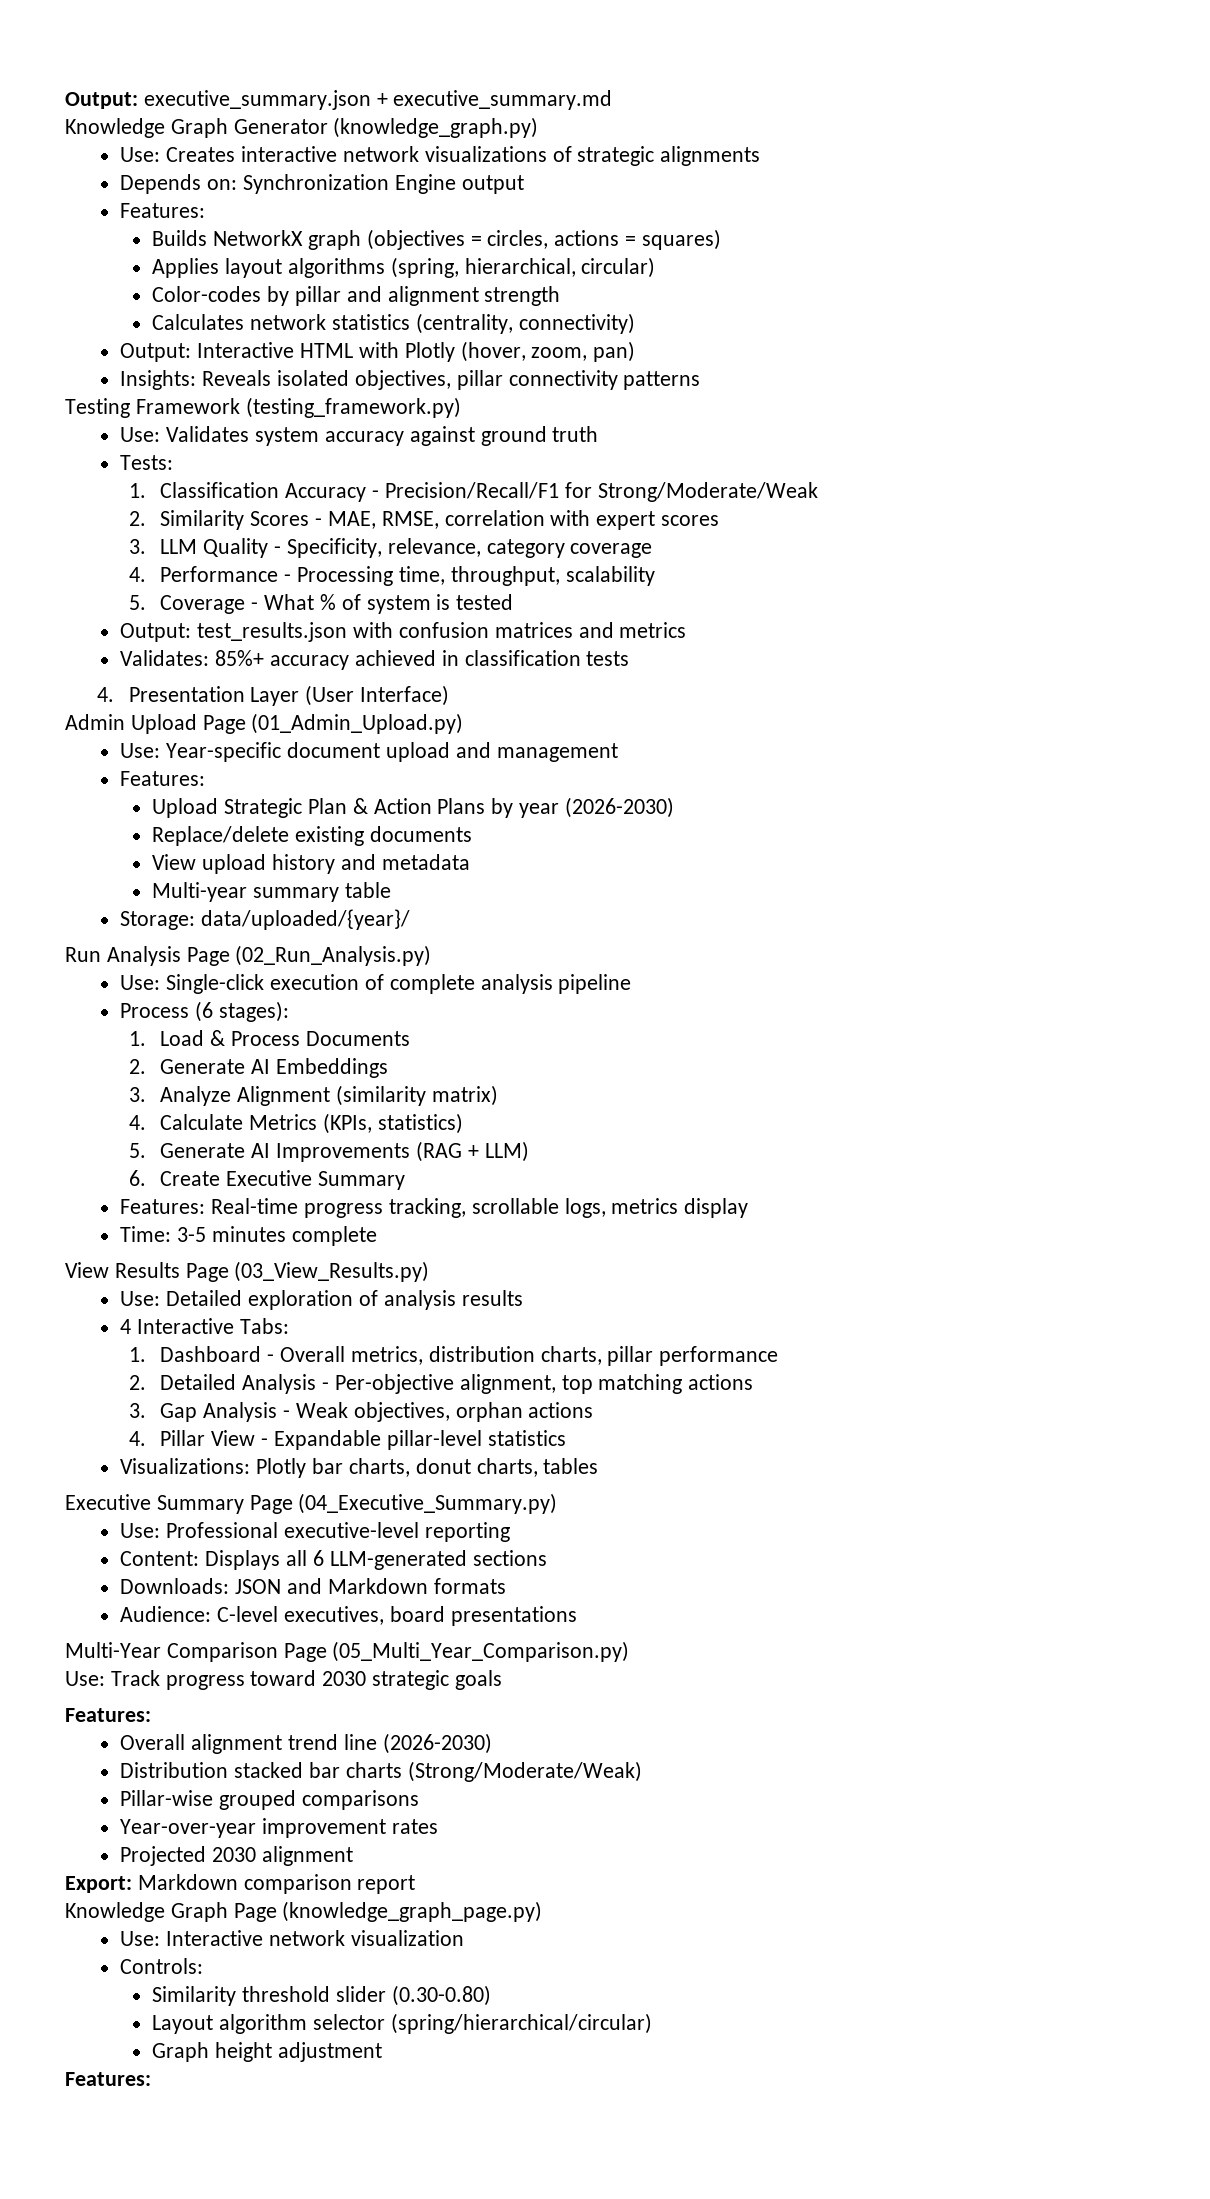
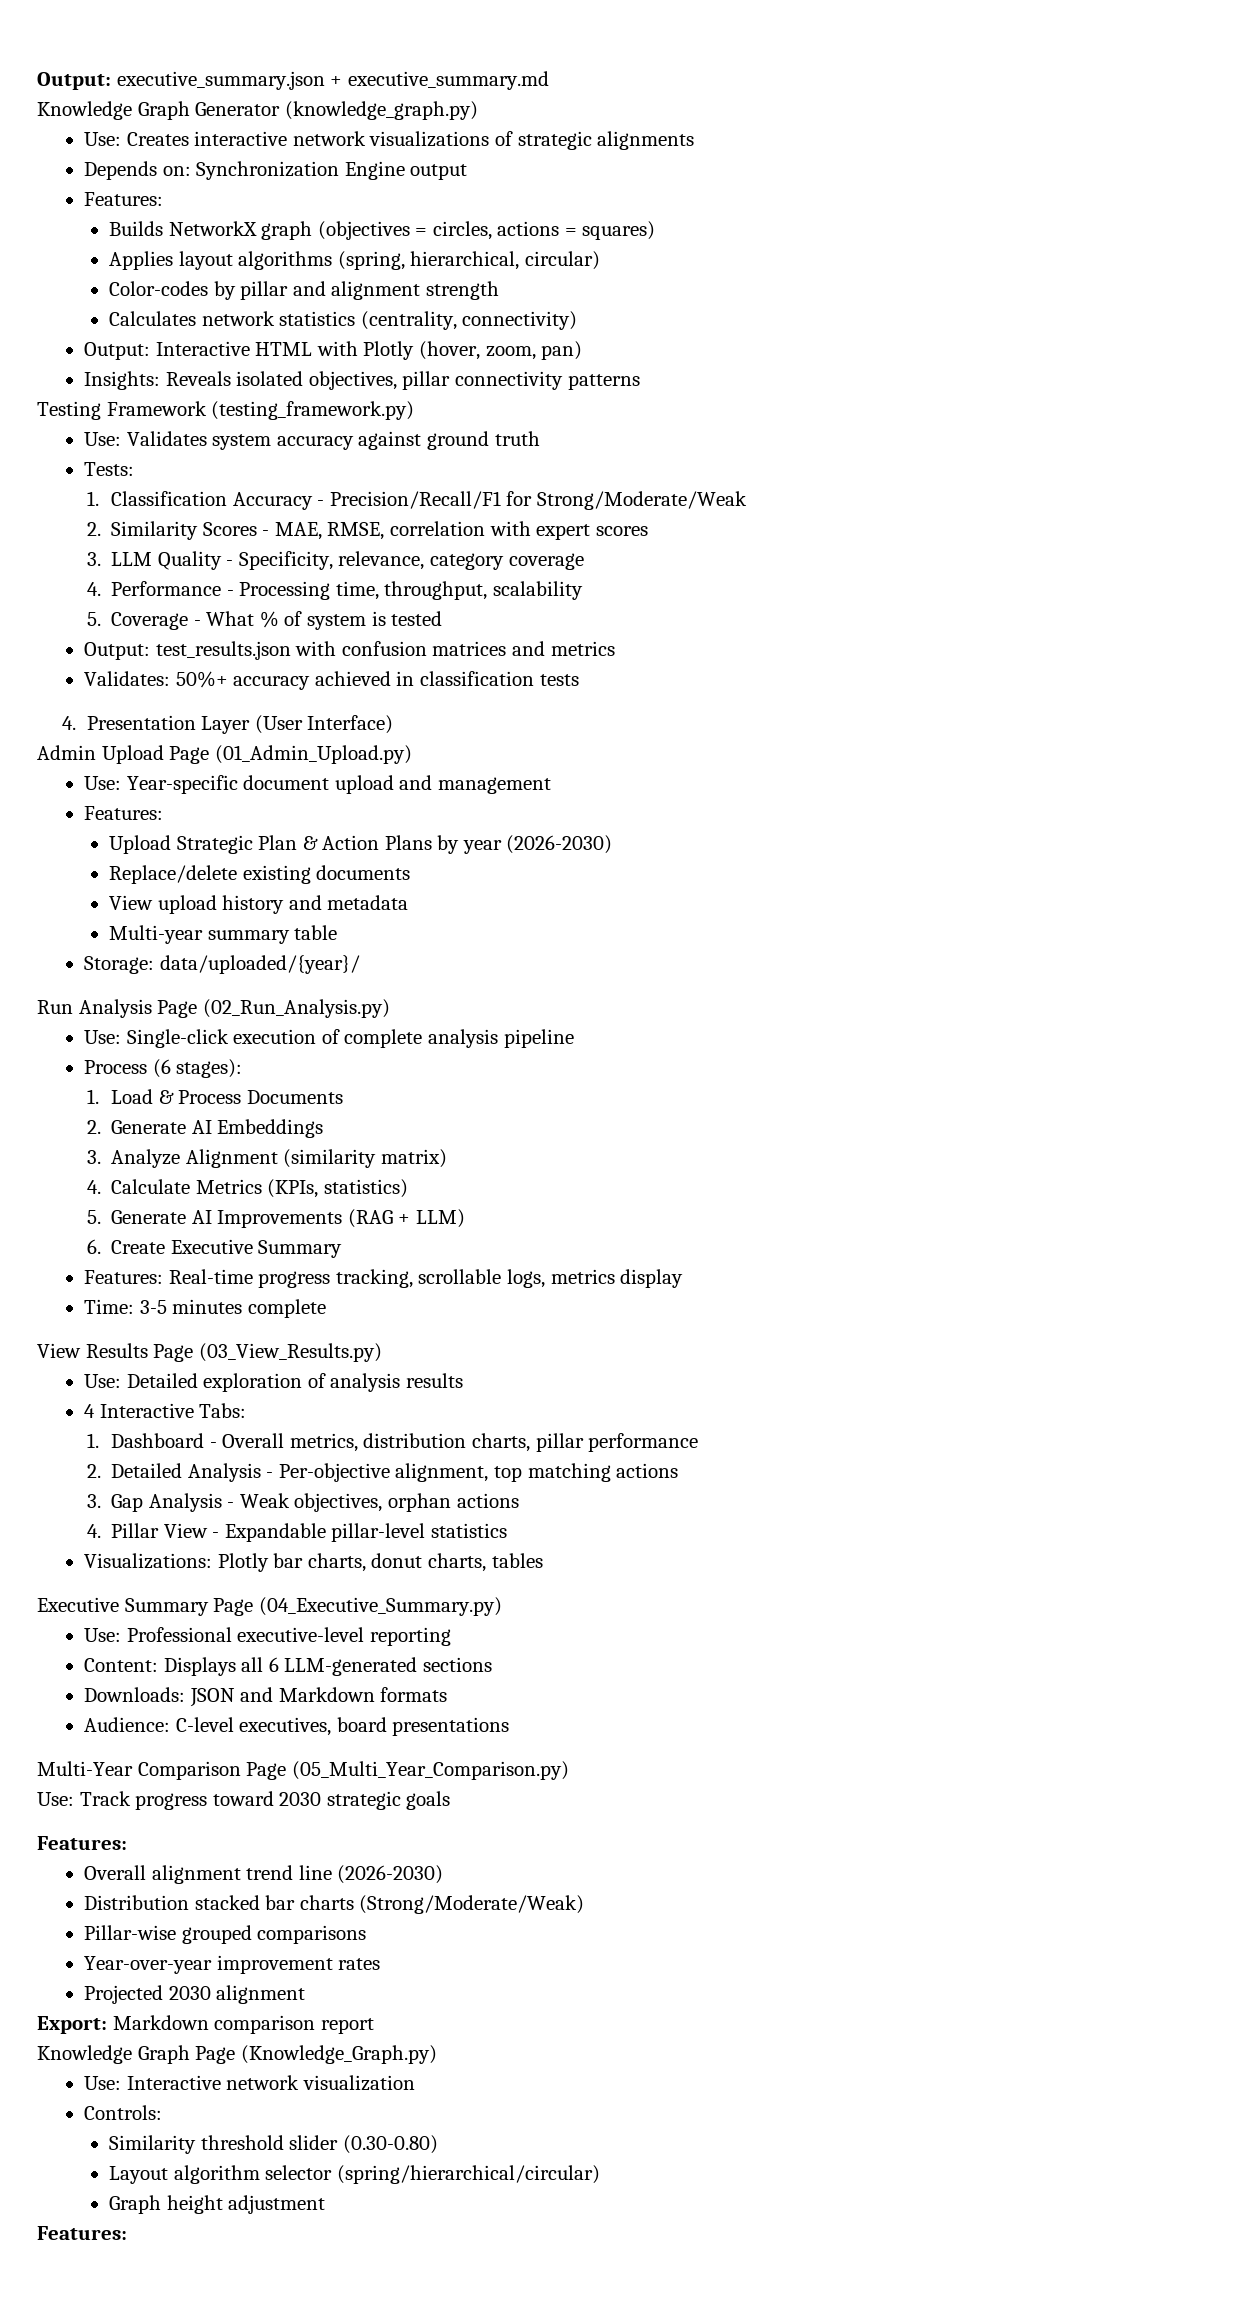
- Validates: 85%+ accuracy achieved in classification tests
+ Validates: 50%+ accuracy achieved in classification tests
- Knowledge Graph Page (knowledge_graph_page.py)
+ Knowledge Graph Page (Knowledge_Graph.py)

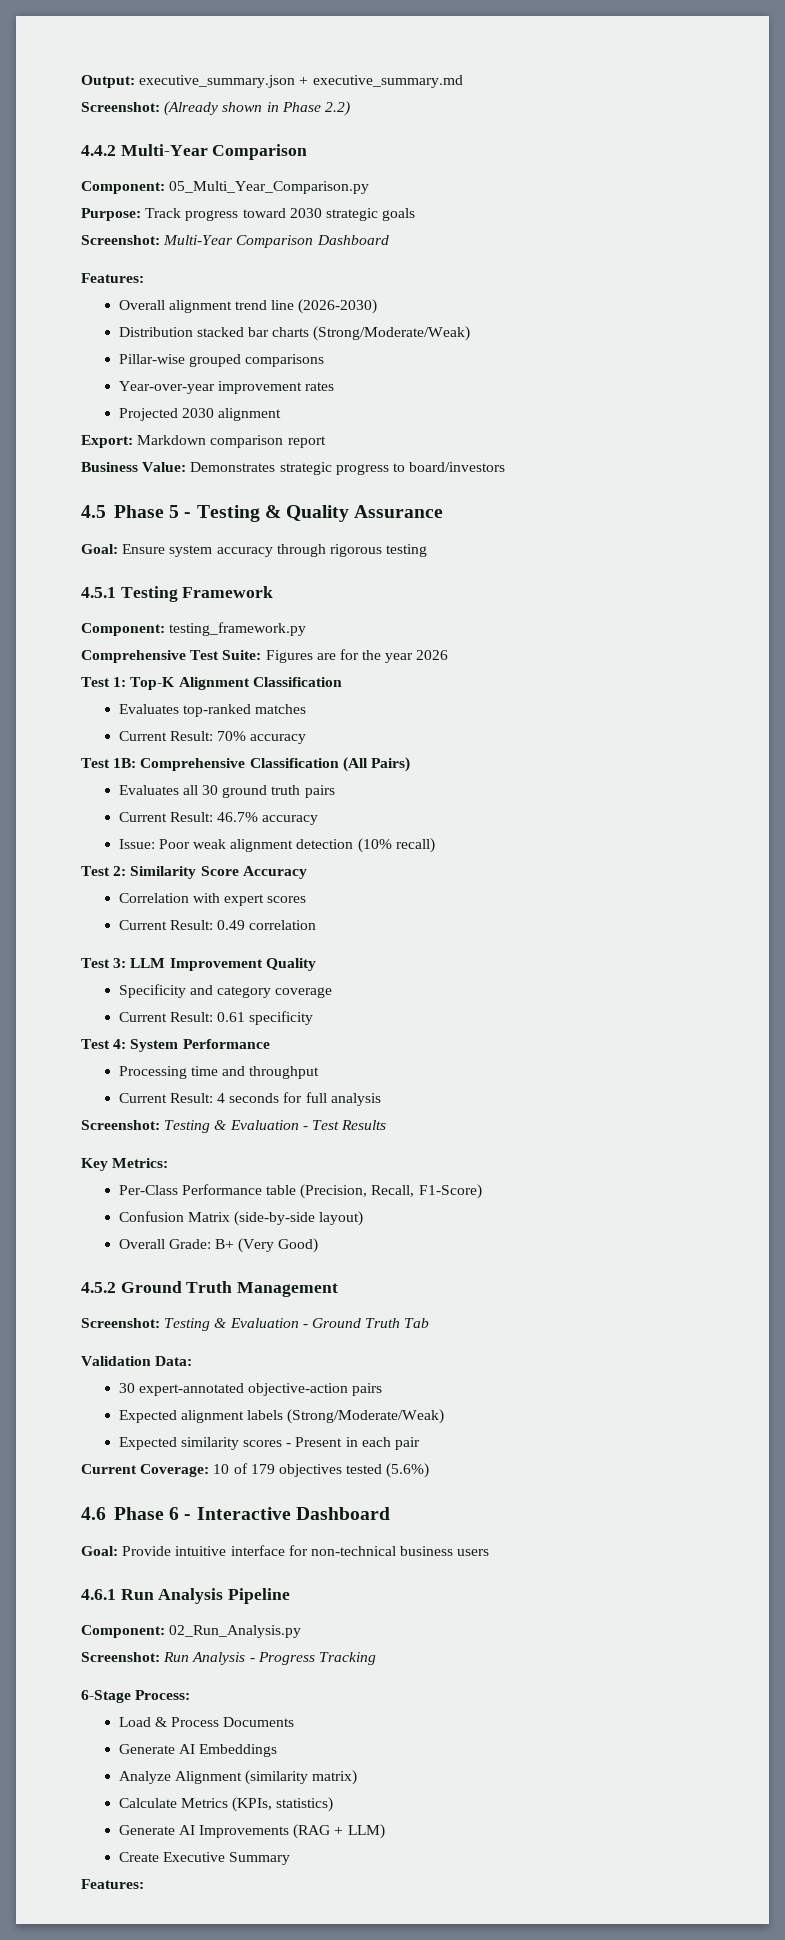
- Knowledge Graph Generator (knowledge_graph.py)
- Use: Creates interactive network visualizations of strategic alignments
- Depends on: Synchronization Engine output
- Features:
- Builds NetworkX graph (objectives = circles, actions = squares)
- Applies layout algorithms (spring, hierarchical, circular)
- Color-codes by pillar and alignment strength
- Calculates network statistics (centrality, connectivity)
- Output: Interactive HTML with Plotly (hover, zoom, pan)
- Insights: Reveals isolated objectives, pillar connectivity patterns
- Testing Framework (testing_framework.py)
- Use: Validates system accuracy against ground truth
- Tests:
- 1. Classification Accuracy - Precision/Recall/F1 for Strong/Moderate/Weak
- 2. Similarity Scores - MAE, RMSE, correlation with expert scores
- 3. LLM Quality - Specificity, relevance, category coverage
- 4. Performance - Processing time, throughput, scalability
- 5. Coverage - What % of system is tested
- Output: test_results.json with confusion matrices and metrics
- Validates: 50%+ accuracy achieved in classification tests
- 4. Presentation Layer (User Interface)
- Admin Upload Page (01_Admin_Upload.py)
- Use: Year-specific document upload and management
- Features:
- Upload Strategic Plan & Action Plans by year (2026-2030)
- Replace/delete existing documents
- View upload history and metadata
- Multi-year summary table
- Storage: data/uploaded/{year}/
- Run Analysis Page (02_Run_Analysis.py)
- Use: Single-click execution of complete analysis pipeline
- Process (6 stages):
- 1. Load & Process Documents
- 2. Generate AI Embeddings
- 3. Analyze Alignment (similarity matrix)
- 4. Calculate Metrics (KPIs, statistics)
- 5. Generate AI Improvements (RAG + LLM)
- 6. Create Executive Summary
- Features: Real-time progress tracking, scrollable logs, metrics display
- Time: 3-5 minutes complete
- View Results Page (03_View_Results.py)
- Use: Detailed exploration of analysis results
- 4 Interactive Tabs:
- 1. Dashboard - Overall metrics, distribution charts, pillar performance
- 2. Detailed Analysis - Per-objective alignment, top matching actions
- 3. Gap Analysis - Weak objectives, orphan actions
- 4. Pillar View - Expandable pillar-level statistics
- Visualizations: Plotly bar charts, donut charts, tables
- Executive Summary Page (04_Executive_Summary.py)
- Use: Professional executive-level reporting
- Content: Displays all 6 LLM-generated sections
- Downloads: JSON and Markdown formats
- Audience: C-level executives, board presentations
- Multi-Year Comparison Page (05_Multi_Year_Comparison.py)
- Use: Track progress toward 2030 strategic goals
+ Screenshot: (Already shown in Phase 2.2)
+ 4.4.2 Multi-Year Comparison
+ Component: 05_Multi_Year_Comparison.py
+ Purpose: Track progress toward 2030 strategic goals
+ Screenshot: Multi-Year Comparison Dashboard
- Knowledge Graph Page (Knowledge_Graph.py)
- Use: Interactive network visualization
- Controls:
- Similarity threshold slider (0.30-0.80)
- Layout algorithm selector (spring/hierarchical/circular)
- Graph height adjustment
+ Business Value: Demonstrates strategic progress to board/investors
+ 4.5 Phase 5 - Testing & Quality Assurance
+ Goal: Ensure system accuracy through rigorous testing
+ 4.5.1 Testing Framework
+ Component: testing_framework.py
+ Comprehensive Test Suite: Figures are for the year 2026
+ Test 1: Top-K Alignment Classification
+ Evaluates top-ranked matches
+ Current Result: 70% accuracy
+ Test 1B: Comprehensive Classification (All Pairs)
+ Evaluates all 30 ground truth pairs
+ Current Result: 46.7% accuracy
+ Issue: Poor weak alignment detection (10% recall)
+ Test 2: Similarity Score Accuracy
+ Correlation with expert scores
+ Current Result: 0.49 correlation
+ Test 3: LLM Improvement Quality
+ Specificity and category coverage
+ Current Result: 0.61 specificity
+ Test 4: System Performance
+ Processing time and throughput
+ Current Result: 4 seconds for full analysis
+ Screenshot: Testing & Evaluation - Test Results
+ Key Metrics:
+ Per-Class Performance table (Precision, Recall, F1-Score)
+ Confusion Matrix (side-by-side layout)
+ Overall Grade: B+ (Very Good)
+ 4.5.2 Ground Truth Management
+ Screenshot: Testing & Evaluation - Ground Truth Tab
+ Validation Data:
+ 30 expert-annotated objective-action pairs
+ Expected alignment labels (Strong/Moderate/Weak)
+ Expected similarity scores - Present in each pair
+ Current Coverage: 10 of 179 objectives tested (5.6%)
+ 4.6 Phase 6 - Interactive Dashboard
+ Goal: Provide intuitive interface for non-technical business users
+ 4.6.1 Run Analysis Pipeline
+ Component: 02_Run_Analysis.py
+ Screenshot: Run Analysis - Progress Tracking
+ 6-Stage Process:
+ Load & Process Documents
+ Generate AI Embeddings
+ Analyze Alignment (similarity matrix)
+ Calculate Metrics (KPIs, statistics)
+ Generate AI Improvements (RAG + LLM)
+ Create Executive Summary

